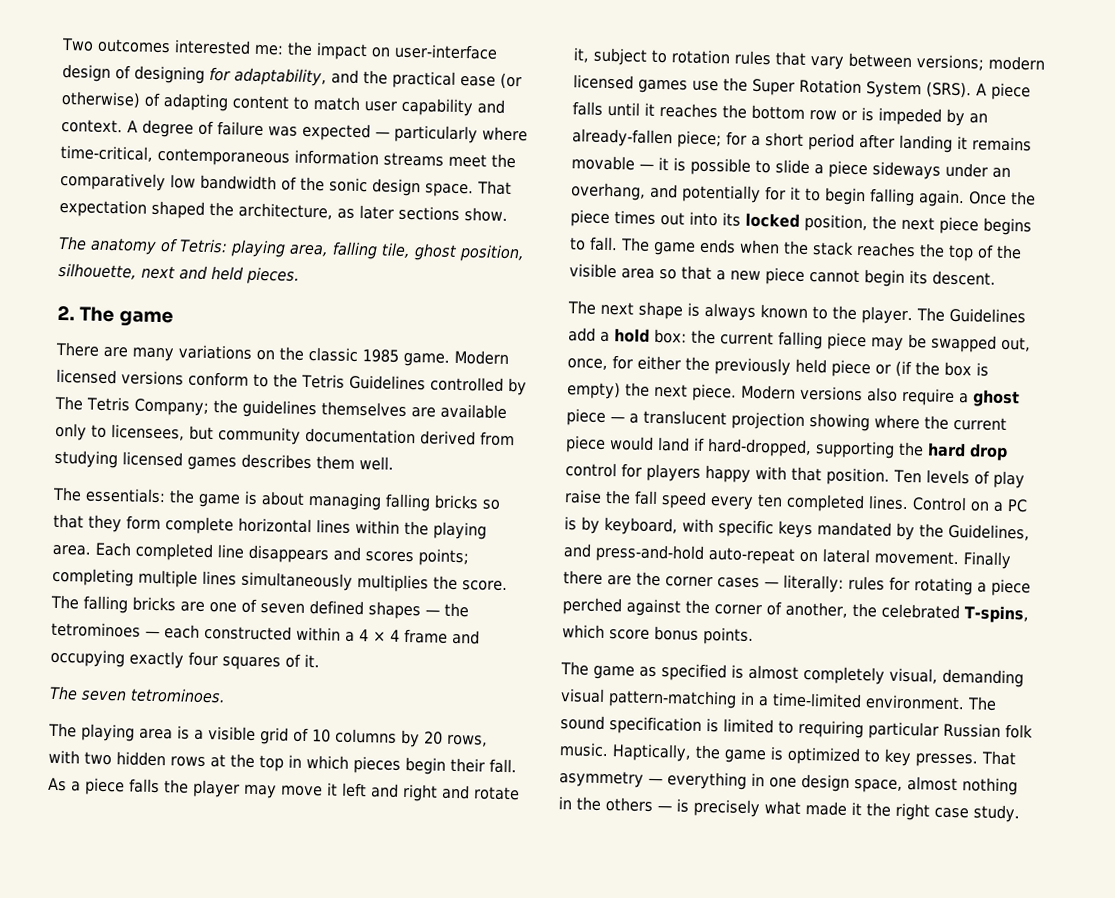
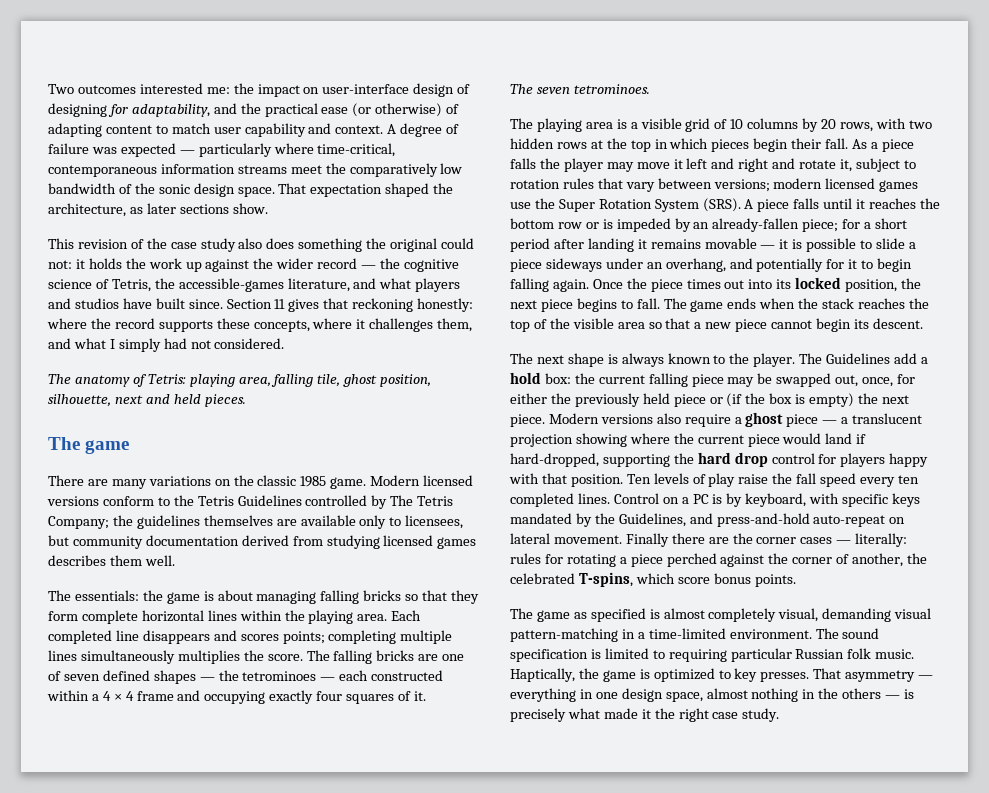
+ This revision of the case study also does something the original could not: it holds the work up against the wider record — the cognitive science of Tetris, the accessible-games literature, and what players and studios have built since. Section 11 gives that reckoning honestly: where the record supports these concepts, where it challenges them, and what I simply had not considered.
  The anatomy of Tetris: playing area, falling tile, ghost position, silhouette, next and held pieces.
- 2. The game
+ The game

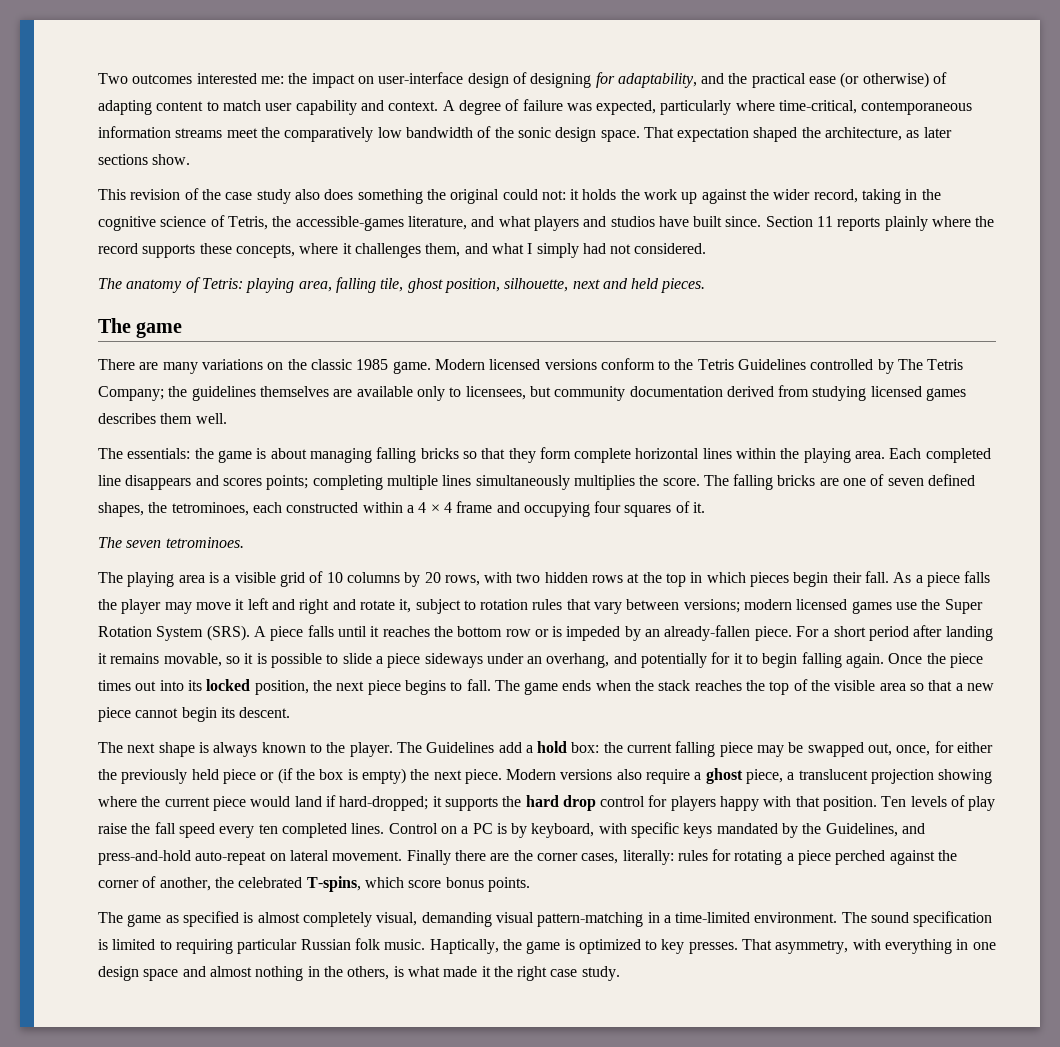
- A degree of failure was expected — particularly where time-critical, contemporaneous information streams meet the comparatively low bandwidth of the sonic design space.
+ A degree of failure was expected, particularly where time-critical, contemporaneous information streams meet the comparatively low bandwidth of the sonic design space.
- This revision of the case study also does something the original could not: it holds the work up against the wider record — the cognitive science of Tetris, the accessible-games literature, and what players and studios have built since.
+ This revision of the case study also does something the original could not: it holds the work up against the wider record, taking in the cognitive science of Tetris, the accessible-games literature, and what players and studios have built since.
- Section 11 gives that reckoning honestly: where the record supports these concepts, where it challenges them, and what I simply had not considered.
+ Section 11 reports plainly where the record supports these concepts, where it challenges them, and what I simply had not considered.
- The falling bricks are one of seven defined shapes — the tetrominoes — each constructed within a 4 × 4 frame and occupying exactly four squares of it.
+ The falling bricks are one of seven defined shapes, the tetrominoes, each constructed within a 4 × 4 frame and occupying four squares of it.
- A piece falls until it reaches the bottom row or is impeded by an already-fallen piece; for a short period after landing it remains movable — it is possible to slide a piece sideways under an overhang, and potentially for it to begin falling again.
+ A piece falls until it reaches the bottom row or is impeded by an already-fallen piece. For a short period after landing it remains movable, so it is possible to slide a piece sideways under an overhang, and potentially for it to begin falling again.
- Modern versions also require a ghost piece — a translucent projection showing where the current piece would land if hard-dropped, supporting the hard drop control for players happy with that position.
+ Modern versions also require a ghost piece, a translucent projection showing where the current piece would land if hard-dropped; it supports the hard drop control for players happy with that position.
- Finally there are the corner cases — literally: rules for rotating a piece perched against the corner of another, the celebrated T-spins, which score bonus points.
+ Finally there are the corner cases, literally: rules for rotating a piece perched against the corner of another, the celebrated T-spins, which score bonus points.
- That asymmetry — everything in one design space, almost nothing in the others — is precisely what made it the right case study.
+ That asymmetry, with everything in one design space and almost nothing in the others, is what made it the right case study.

